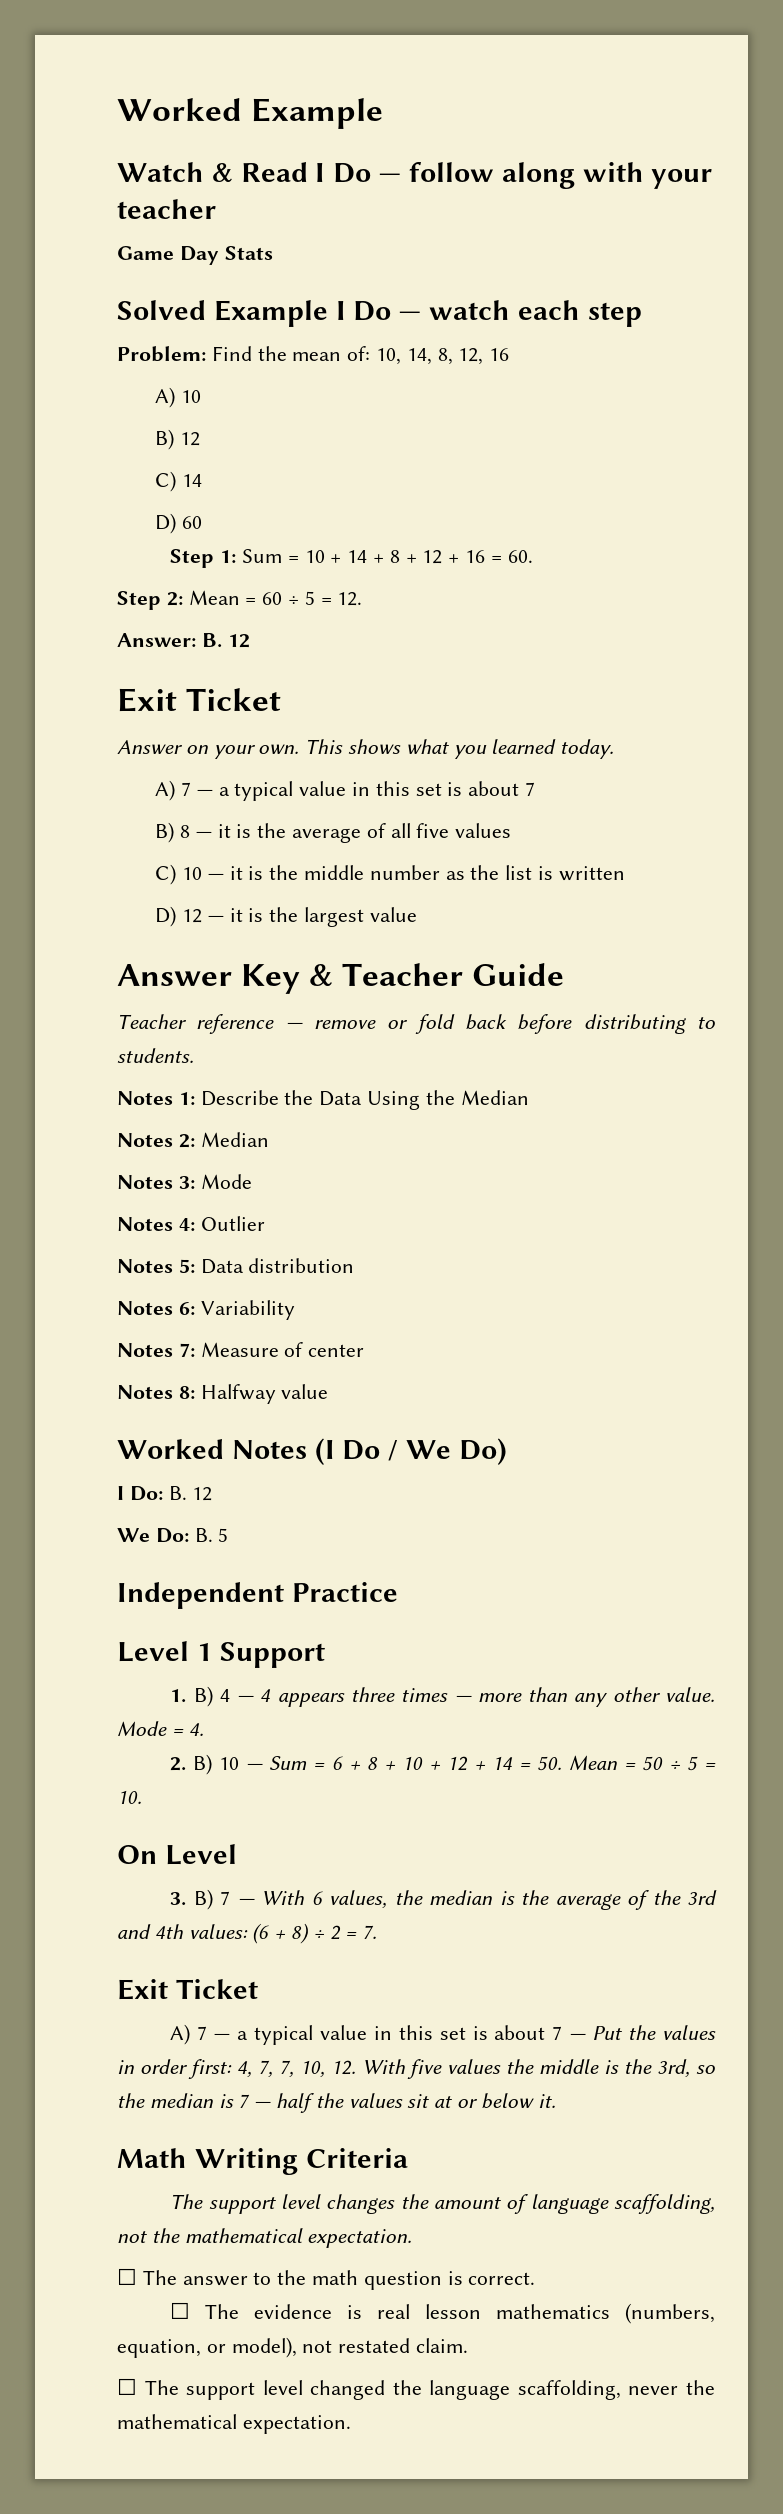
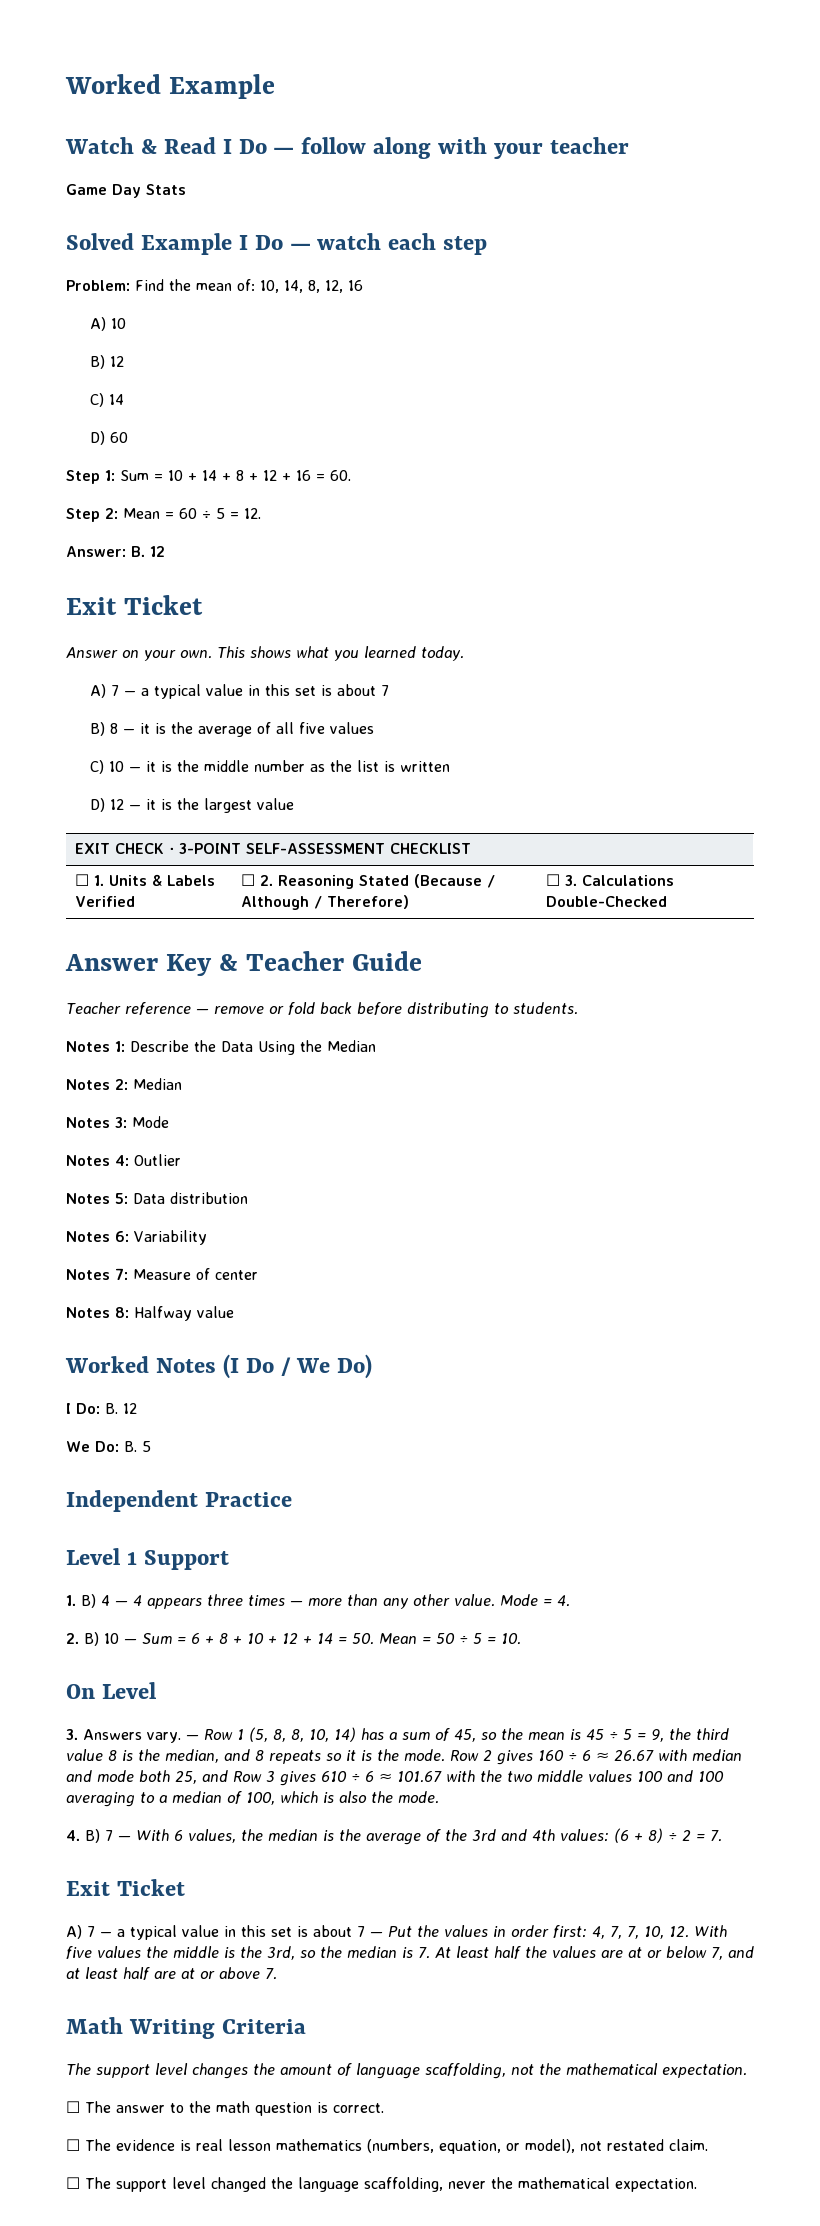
+ EXIT CHECK · 3-POINT SELF-ASSESSMENT CHECKLIST
+ ☐ 1. Units & Labels Verified | ☐ 2. Reasoning Stated (Because / Although / Therefore) | ☐ 3. Calculations Double-Checked
- 3. B) 7 — With 6 values, the median is the average of the 3rd and 4th values: (6 + 8) ÷ 2 = 7.
+ 3. Answers vary. — Row 1 (5, 8, 8, 10, 14) has a sum of 45, so the mean is 45 ÷ 5 = 9, the third value 8 is the median, and 8 repeats so it is the mode. Row 2 gives 160 ÷ 6 ≈ 26.67 with median and mode both 25, and Row 3 gives 610 ÷ 6 ≈ 101.67 with the two middle values 100 and 100 averaging to a median of 100, which is also the mode.
+ 4. B) 7 — With 6 values, the median is the average of the 3rd and 4th values: (6 + 8) ÷ 2 = 7.
- A) 7 — a typical value in this set is about 7 — Put the values in order first: 4, 7, 7, 10, 12. With five values the middle is the 3rd, so the median is 7 — half the values sit at or below it.
+ A) 7 — a typical value in this set is about 7 — Put the values in order first: 4, 7, 7, 10, 12. With five values the middle is the 3rd, so the median is 7. At least half the values are at or below 7, and at least half are at or above 7.

